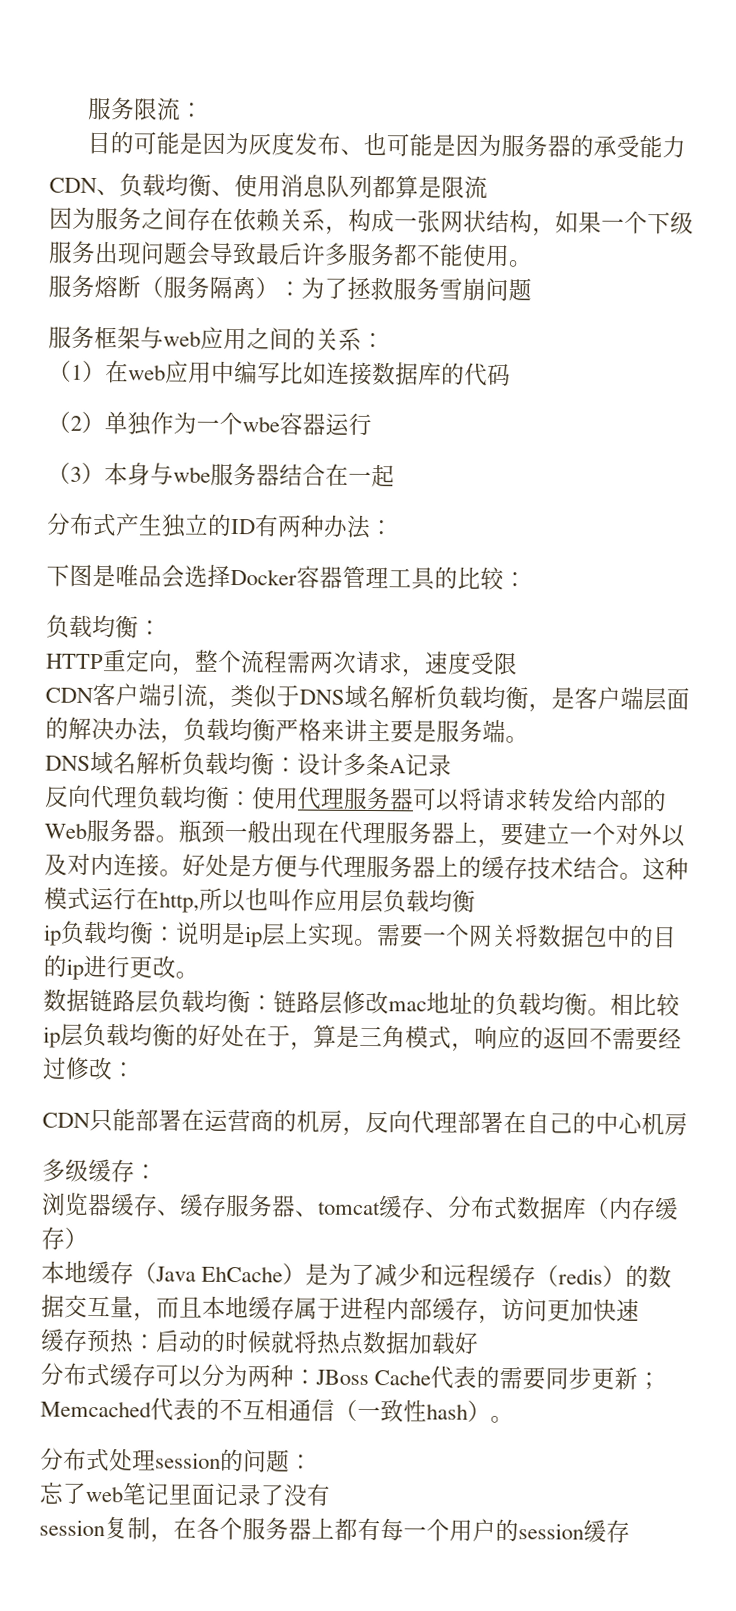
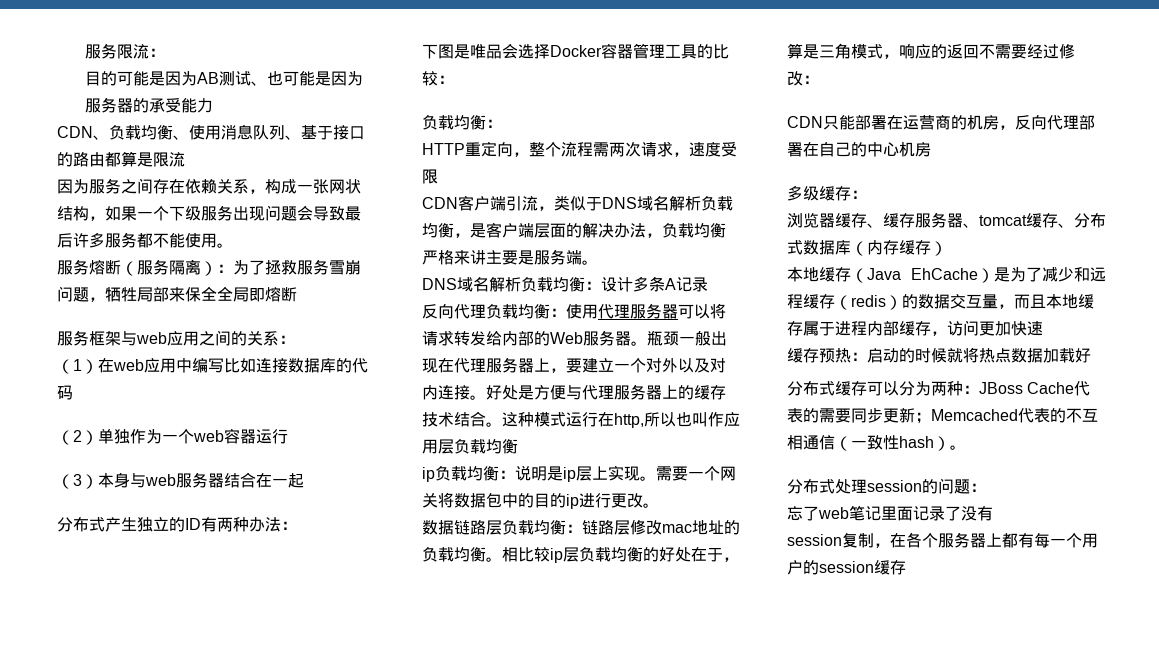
- 目的可能是因为灰度发布、也可能是因为服务器的承受能力
+ 目的可能是因为AB测试、也可能是因为服务器的承受能力
- CDN、负载均衡、使用消息队列都算是限流
+ CDN、负载均衡、使用消息队列、基于接口的路由都算是限流
- 服务熔断（服务隔离）：为了拯救服务雪崩问题
+ 服务熔断（服务隔离）：为了拯救服务雪崩问题，牺牲局部来保全全局即熔断
- （2）单独作为一个wbe容器运行
+ （2）单独作为一个web容器运行
- （3）本身与wbe服务器结合在一起
+ （3）本身与web服务器结合在一起

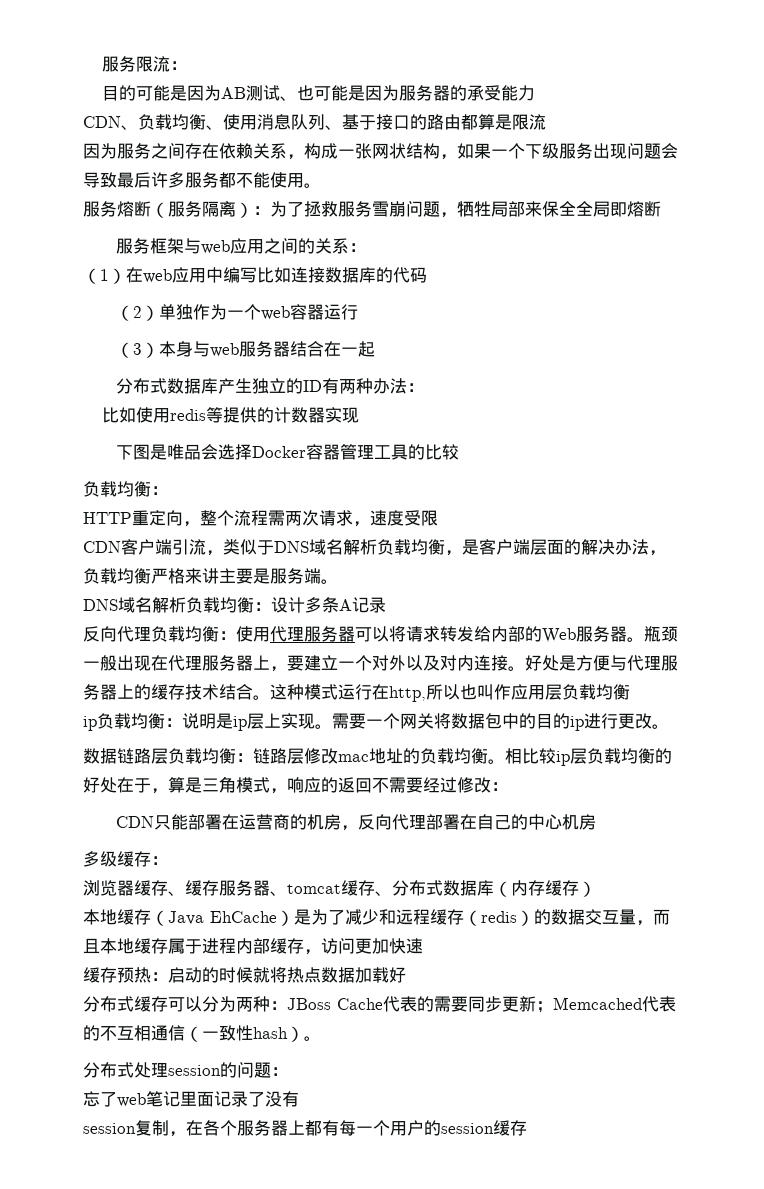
- 分布式产生独立的ID有两种办法：
+ 分布式数据库产生独立的ID有两种办法：
+ 比如使用redis等提供的计数器实现
- 下图是唯品会选择Docker容器管理工具的比较：
+ 下图是唯品会选择Docker容器管理工具的比较

